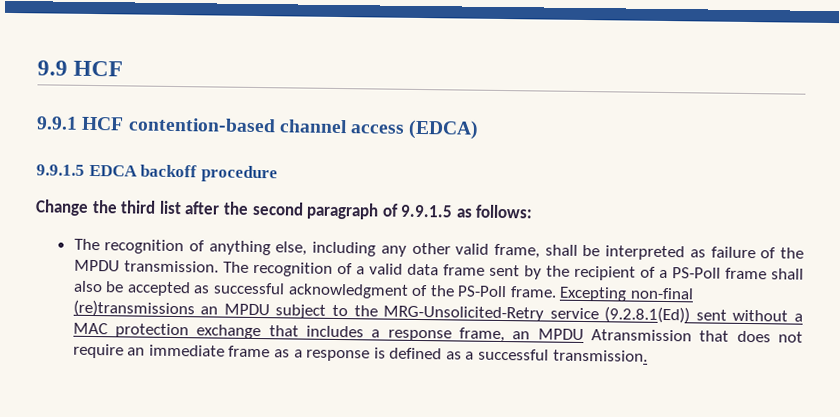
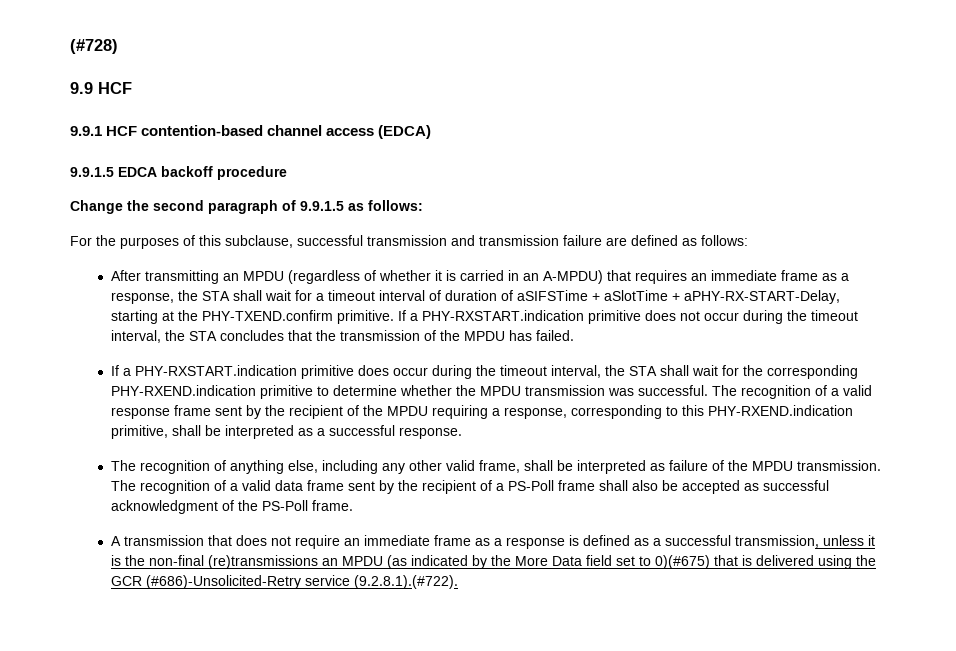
+ (#728)
- Change the third list after the second paragraph of 9.9.1.5 as follows:
+ Change the second paragraph of 9.9.1.5 as follows:
+ For the purposes of this subclause, successful transmission and transmission failure are defined as follows:
+ After transmitting an MPDU (regardless of whether it is carried in an A-MPDU) that requires an immediate frame as a response, the STA shall wait for a timeout interval of duration of aSIFSTime + aSlotTime + aPHY-RX-START-Delay, starting at the PHY-TXEND.confirm primitive. If a PHY-RXSTART.indication primitive does not occur during the timeout interval, the STA concludes that the transmission of the MPDU has failed.
+ If a PHY-RXSTART.indication primitive does occur during the timeout interval, the STA shall wait for the corresponding PHY-RXEND.indication primitive to determine whether the MPDU transmission was successful. The recognition of a valid response frame sent by the recipient of the MPDU requiring a response, corresponding to this PHY-RXEND.indication primitive, shall be interpreted as a successful response.
- The recognition of a valid data frame sent by the recipient of a PS-Poll frame shall also be accepted as successful acknowledgment of the PS-Poll frame. Excepting non-final (re)transmissions an MPDU subject to the MRG-Unsolicited-Retry service (9.2.8.1(Ed)) sent without a MAC protection exchange that includes a response frame, an MPDU Atransmission that does not require an immediate frame as a response is defined as a successful transmission.
+ The recognition of a valid data frame sent by the recipient of a PS-Poll frame shall also be accepted as successful acknowledgment of the PS-Poll frame.
+ A transmission that does not require an immediate frame as a response is defined as a successful transmission, unless it is the non-final (re)transmissions an MPDU (as indicated by the More Data field set to 0)(#675) that is delivered using the GCR (#686)-Unsolicited-Retry service (9.2.8.1).(#722).

